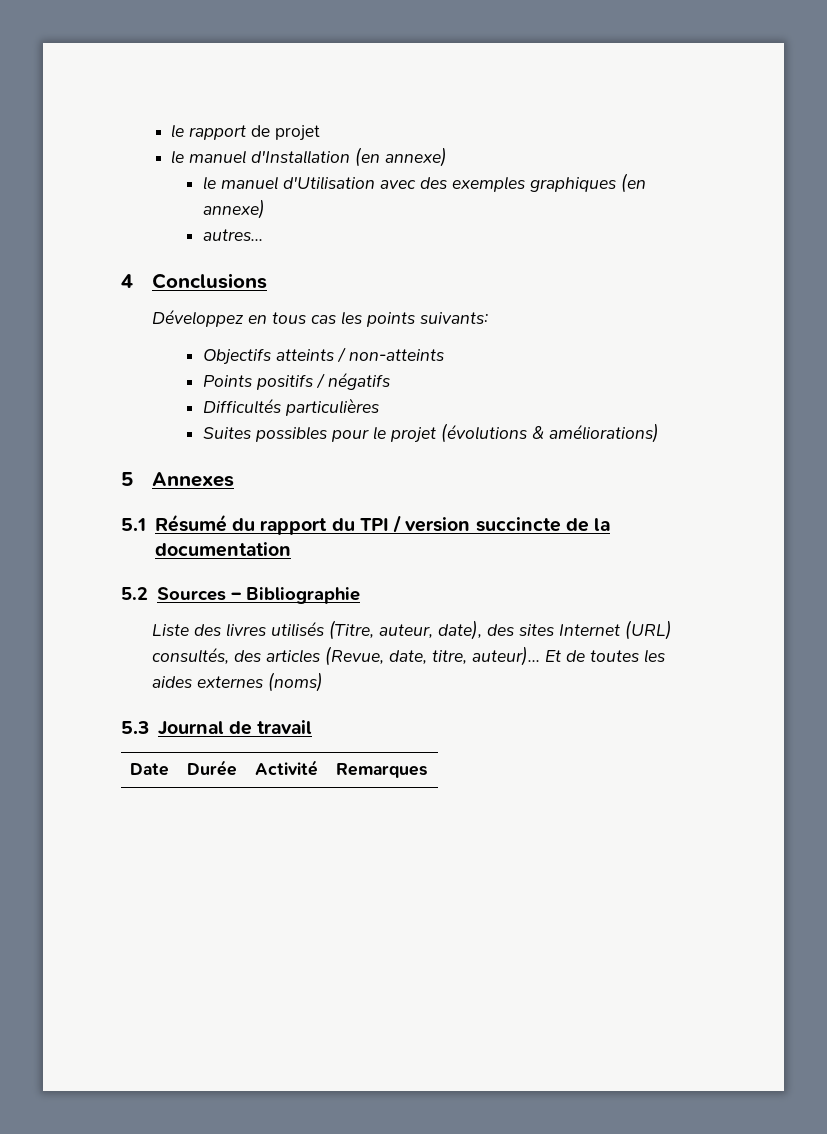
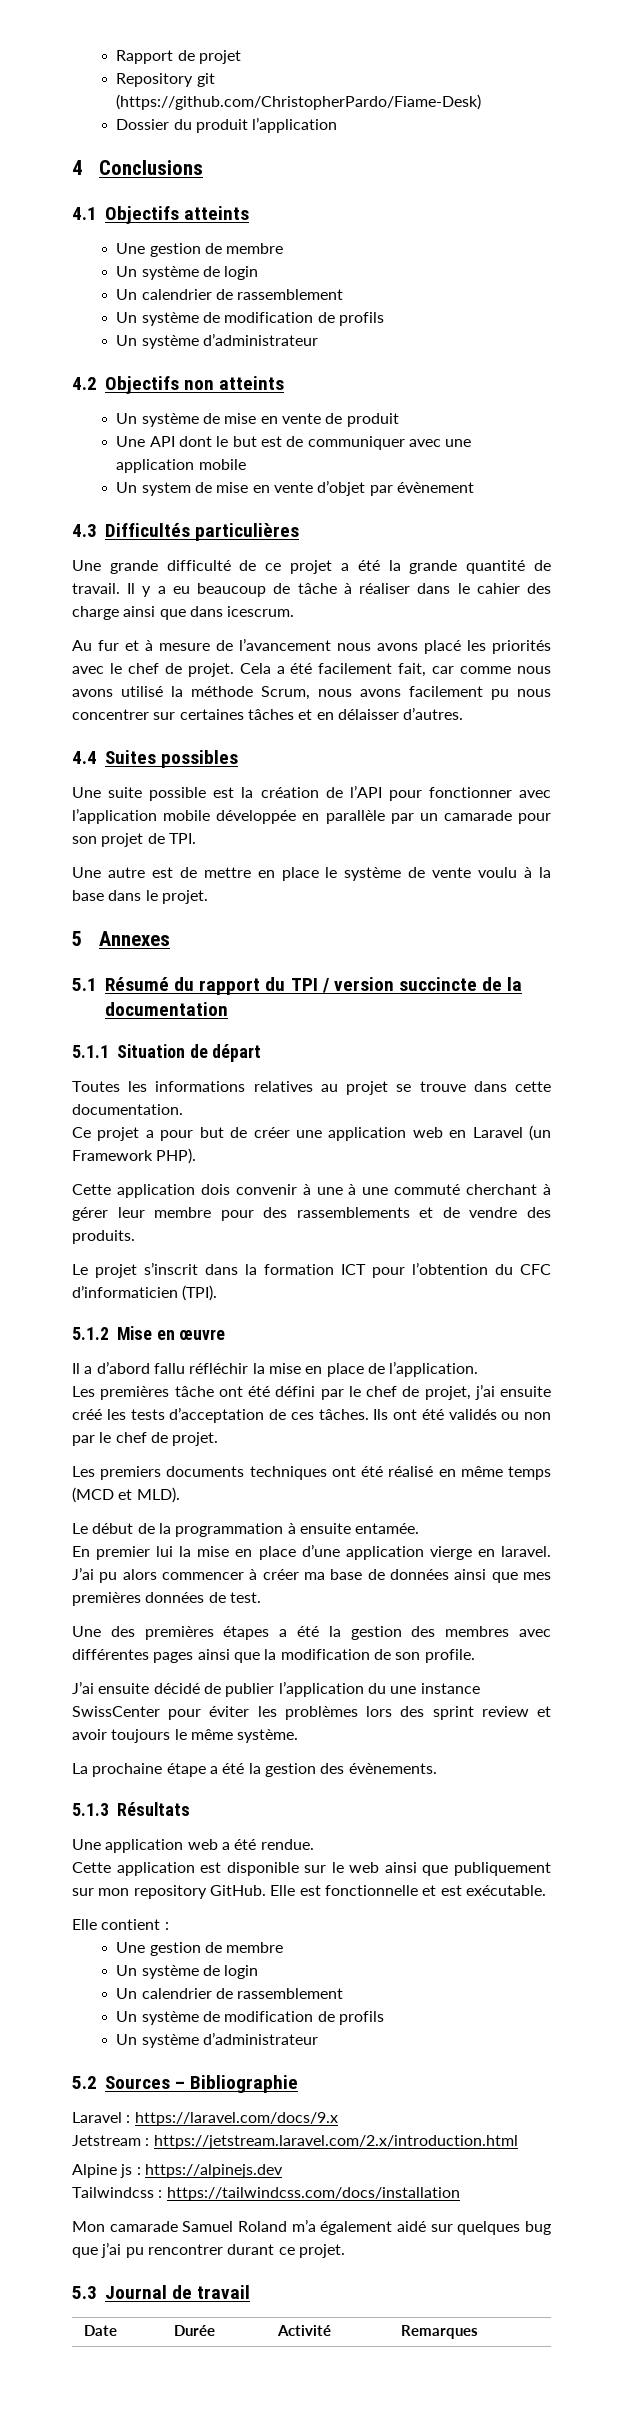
- le rapport de projet
+ Rapport de projet
- le manuel d'Installation (en annexe)
- le manuel d'Utilisation avec des exemples graphiques (en annexe)
- autres…
+ Repository git (https://github.com/ChristopherPardo/Fiame-Desk)
+ Dossier du produit l’application
  4 Conclusions
- Développez en tous cas les points suivants:
- Objectifs atteints / non-atteints
- Points positifs / négatifs
- Difficultés particulières
- Suites possibles pour le projet (évolutions & améliorations)
+ 4.1 Objectifs atteints
+ Une gestion de membre
+ Un système de login
+ Un calendrier de rassemblement
+ Un système de modification de profils
+ Un système d’administrateur
+ 4.2 Objectifs non atteints
+ Un système de mise en vente de produit
+ Une API dont le but est de communiquer avec une application mobile
+ Un system de mise en vente d’objet par évènement
+ 4.3 Difficultés particulières
+ Une grande difficulté de ce projet a été la grande quantité de travail. Il y a eu beaucoup de tâche à réaliser dans le cahier des charge ainsi que dans icescrum.
+ Au fur et à mesure de l’avancement nous avons placé les priorités avec le chef de projet. Cela a été facilement fait, car comme nous avons utilisé la méthode Scrum, nous avons facilement pu nous concentrer sur certaines tâches et en délaisser d’autres.
+ 4.4 Suites possibles
+ Une suite possible est la création de l’API pour fonctionner avec l’application mobile développée en parallèle par un camarade pour son projet de TPI.
+ Une autre est de mettre en place le système de vente voulu à la base dans le projet.
+ 5.1.1 Situation de départ
+ Toutes les informations relatives au projet se trouve dans cette documentation.
+ Ce projet a pour but de créer une application web en Laravel (un Framework PHP).
+ Cette application dois convenir à une à une commuté cherchant à gérer leur membre pour des rassemblements et de vendre des produits.
+ Le projet s’inscrit dans la formation ICT pour l’obtention du CFC d’informaticien (TPI).
+ 5.1.2 Mise en œuvre
+ Il a d’abord fallu réfléchir la mise en place de l’application.
+ Les premières tâche ont été défini par le chef de projet, j’ai ensuite créé les tests d’acceptation de ces tâches. Ils ont été validés ou non par le chef de projet.
+ Les premiers documents techniques ont été réalisé en même temps (MCD et MLD).
+ Le début de la programmation à ensuite entamée.
+ En premier lui la mise en place d’une application vierge en laravel. J’ai pu alors commencer à créer ma base de données ainsi que mes premières données de test.
+ Une des premières étapes a été la gestion des membres avec différentes pages ainsi que la modification de son profile.
+ J’ai ensuite décidé de publier l’application du une instance SwissCenter pour éviter les problèmes lors des sprint review et avoir toujours le même système.
+ La prochaine étape a été la gestion des évènements.
+ 5.1.3 Résultats
+ Une application web a été rendue.
+ Cette application est disponible sur le web ainsi que publiquement sur mon repository GitHub. Elle est fonctionnelle et est exécutable.
+ Elle contient :
+ Une gestion de membre
+ Un système de login
+ Un calendrier de rassemblement
+ Un système de modification de profils
+ Un système d’administrateur
  5.2 Sources – Bibliographie
- Liste des livres utilisés (Titre, auteur, date), des sites Internet (URL) consultés, des articles (Revue, date, titre, auteur)… Et de toutes les aides externes (noms)
+ Laravel : https://laravel.com/docs/9.x
+ Jetstream : https://jetstream.laravel.com/2.x/introduction.html
+ Alpine js : https://alpinejs.dev
+ Tailwindcss : https://tailwindcss.com/docs/installation
+ Mon camarade Samuel Roland m’a également aidé sur quelques bug que j’ai pu rencontrer durant ce projet.

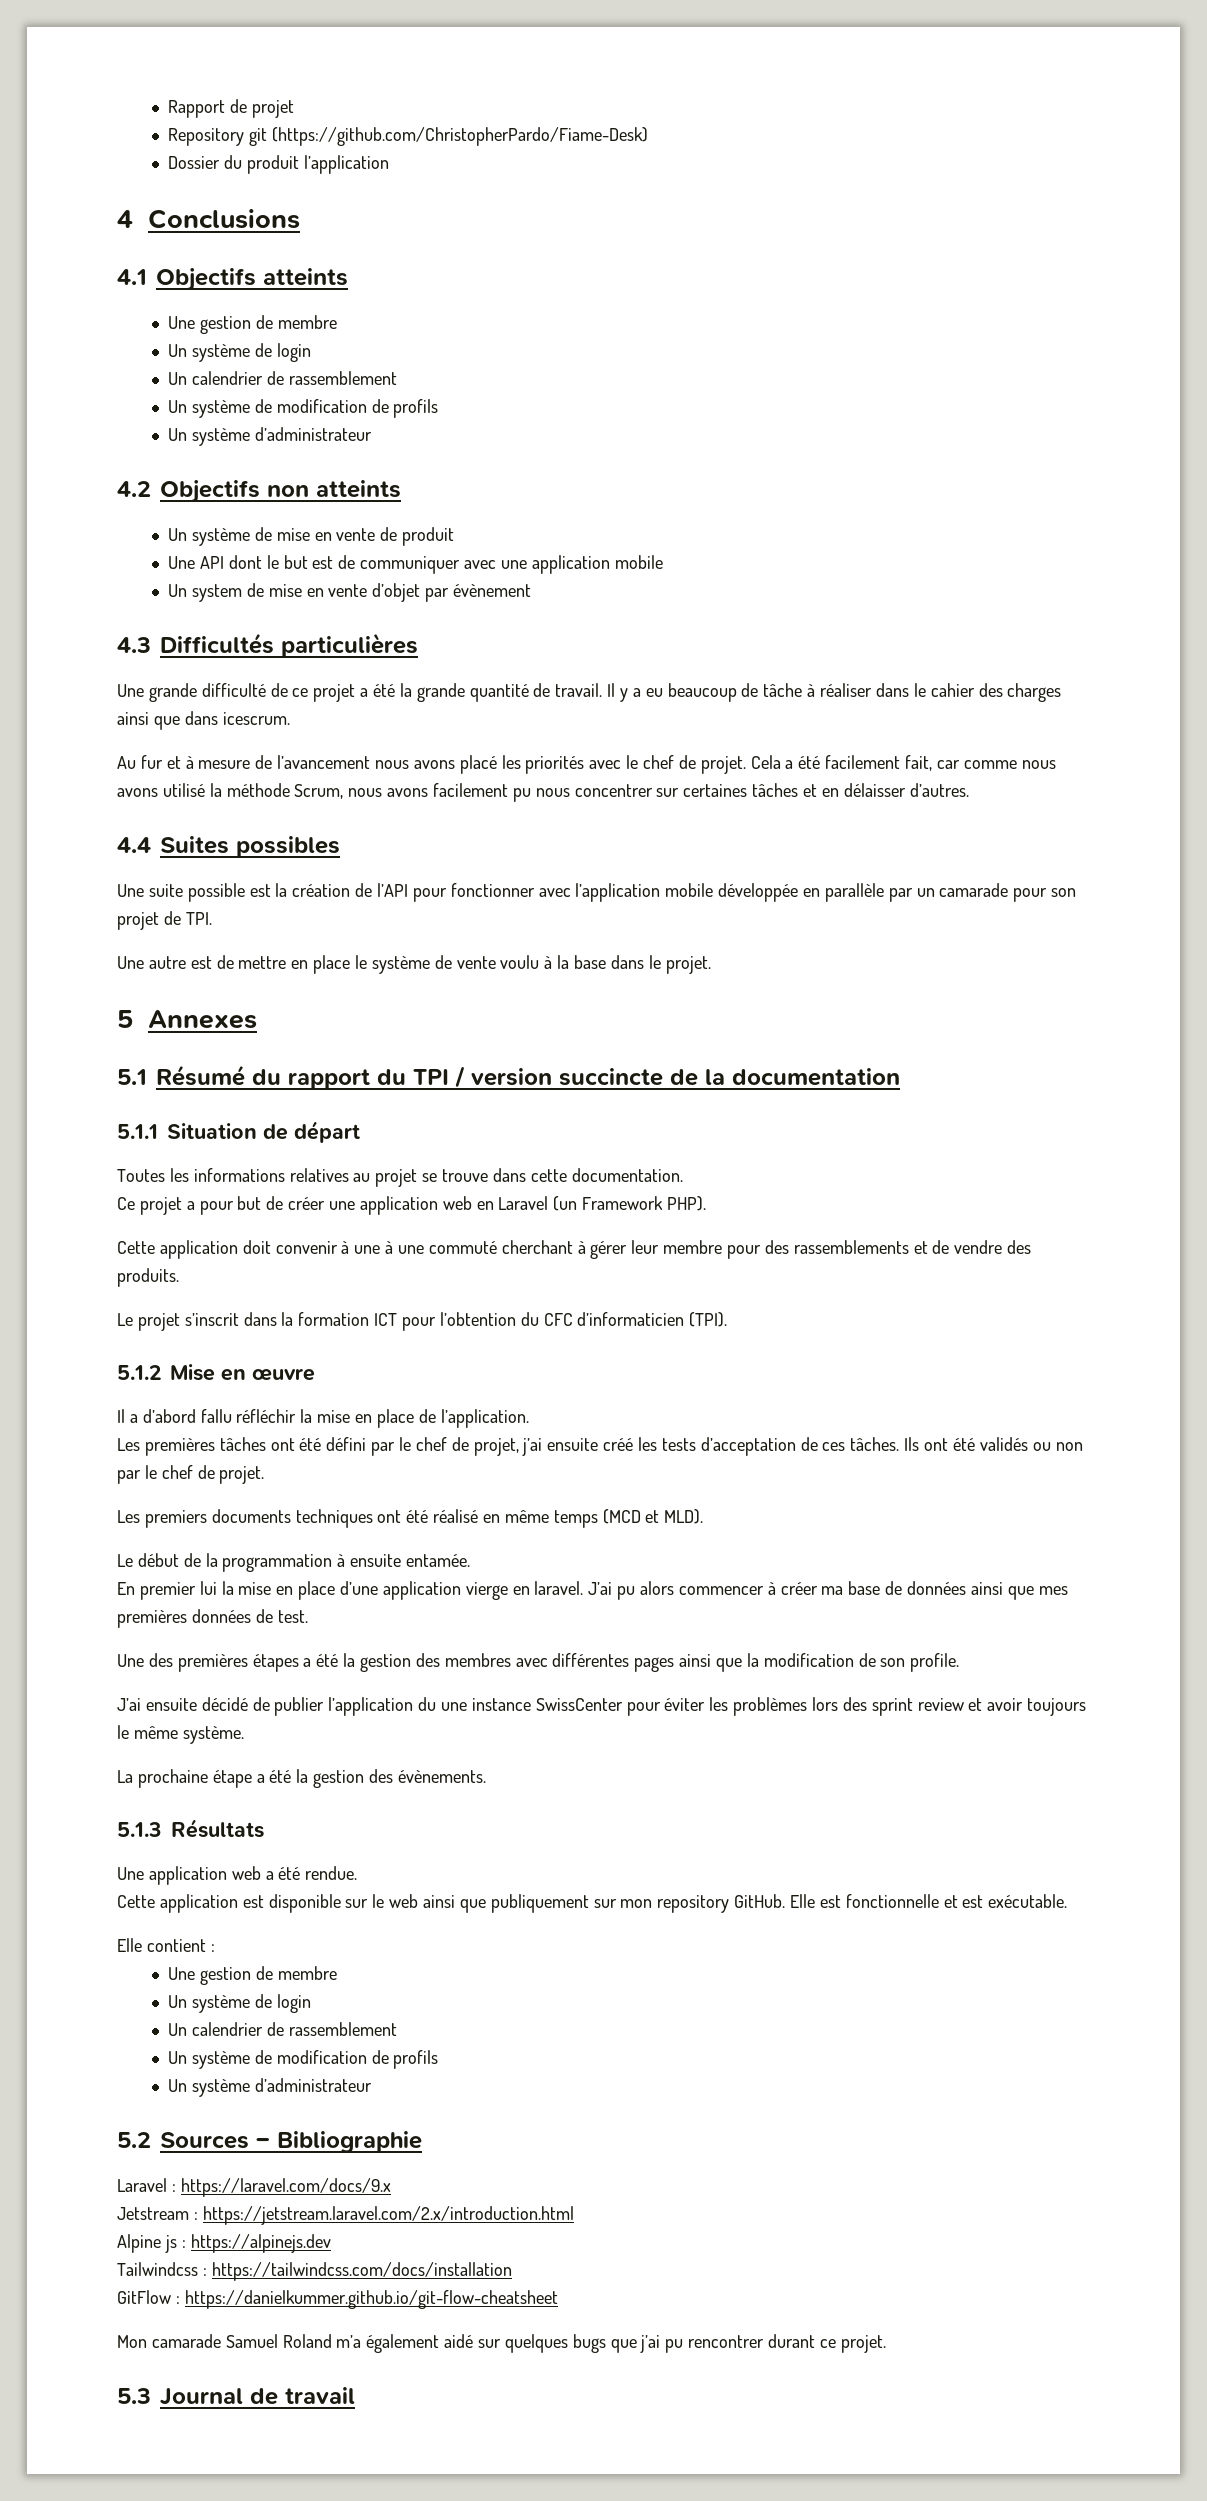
- Il y a eu beaucoup de tâche à réaliser dans le cahier des charge ainsi que dans icescrum.
+ Il y a eu beaucoup de tâche à réaliser dans le cahier des charges ainsi que dans icescrum.
- Cette application dois convenir à une à une commuté cherchant à gérer leur membre pour des rassemblements et de vendre des produits.
+ Cette application doit convenir à une à une commuté cherchant à gérer leur membre pour des rassemblements et de vendre des produits.
- Les premières tâche ont été défini par le chef de projet, j’ai ensuite créé les tests d’acceptation de ces tâches.
+ Les premières tâches ont été défini par le chef de projet, j’ai ensuite créé les tests d’acceptation de ces tâches.
+ GitFlow : https://danielkummer.github.io/git-flow-cheatsheet
- Mon camarade Samuel Roland m’a également aidé sur quelques bug que j’ai pu rencontrer durant ce projet.
+ Mon camarade Samuel Roland m’a également aidé sur quelques bugs que j’ai pu rencontrer durant ce projet.
- Date | Durée | Activité | Remarques

